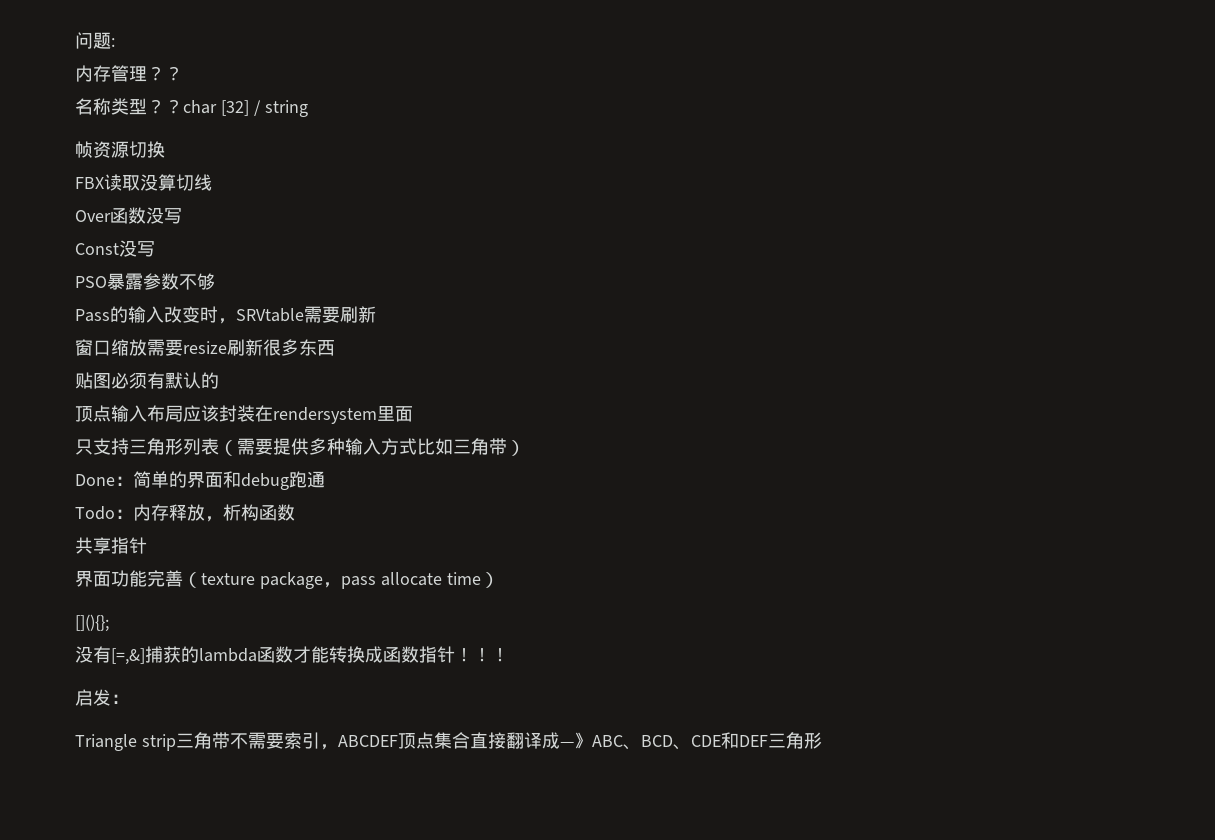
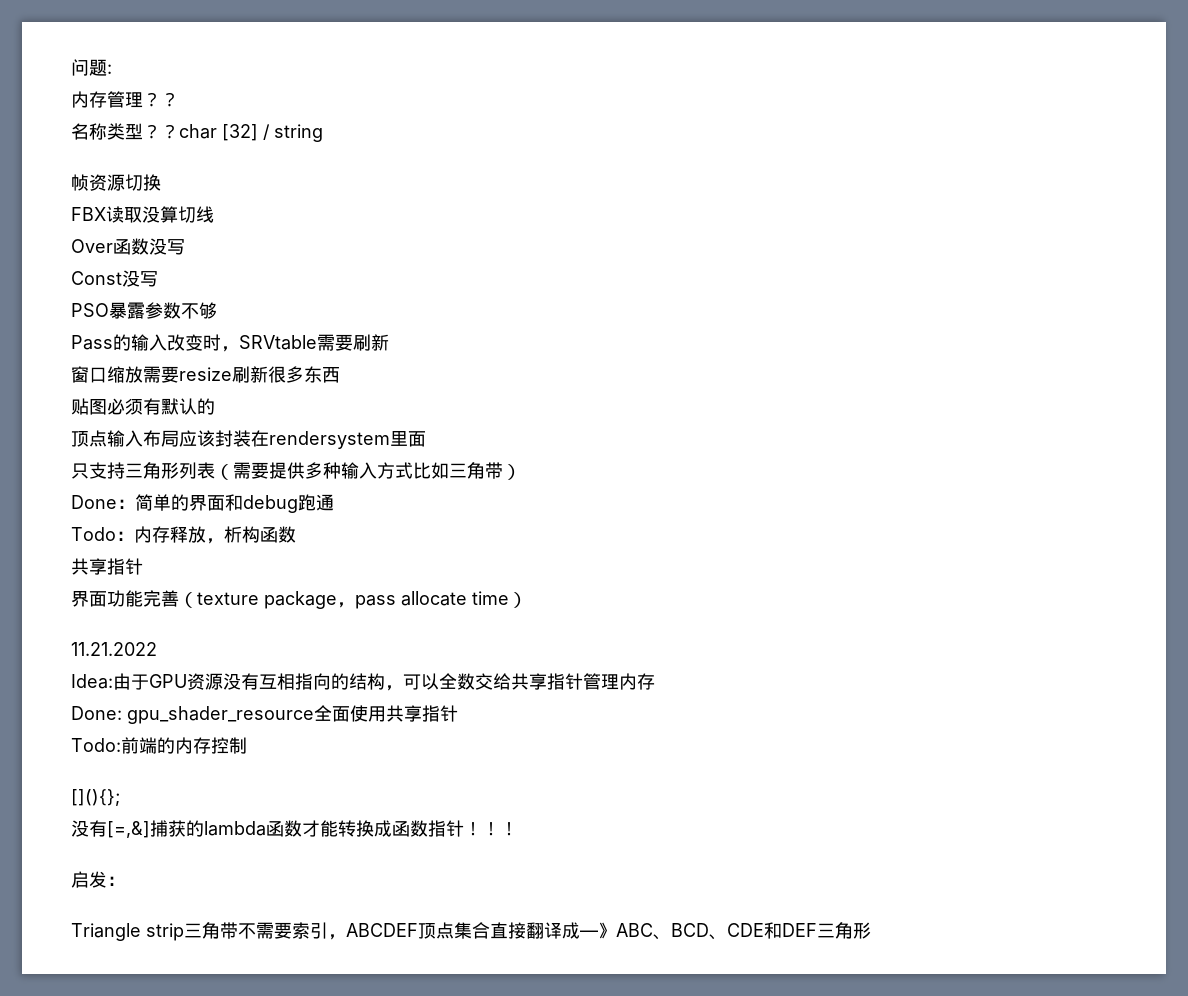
+ 11.21.2022
+ Idea:由于GPU资源没有互相指向的结构，可以全数交给共享指针管理内存
+ Done: gpu_shader_resource全面使用共享指针
+ Todo:前端的内存控制

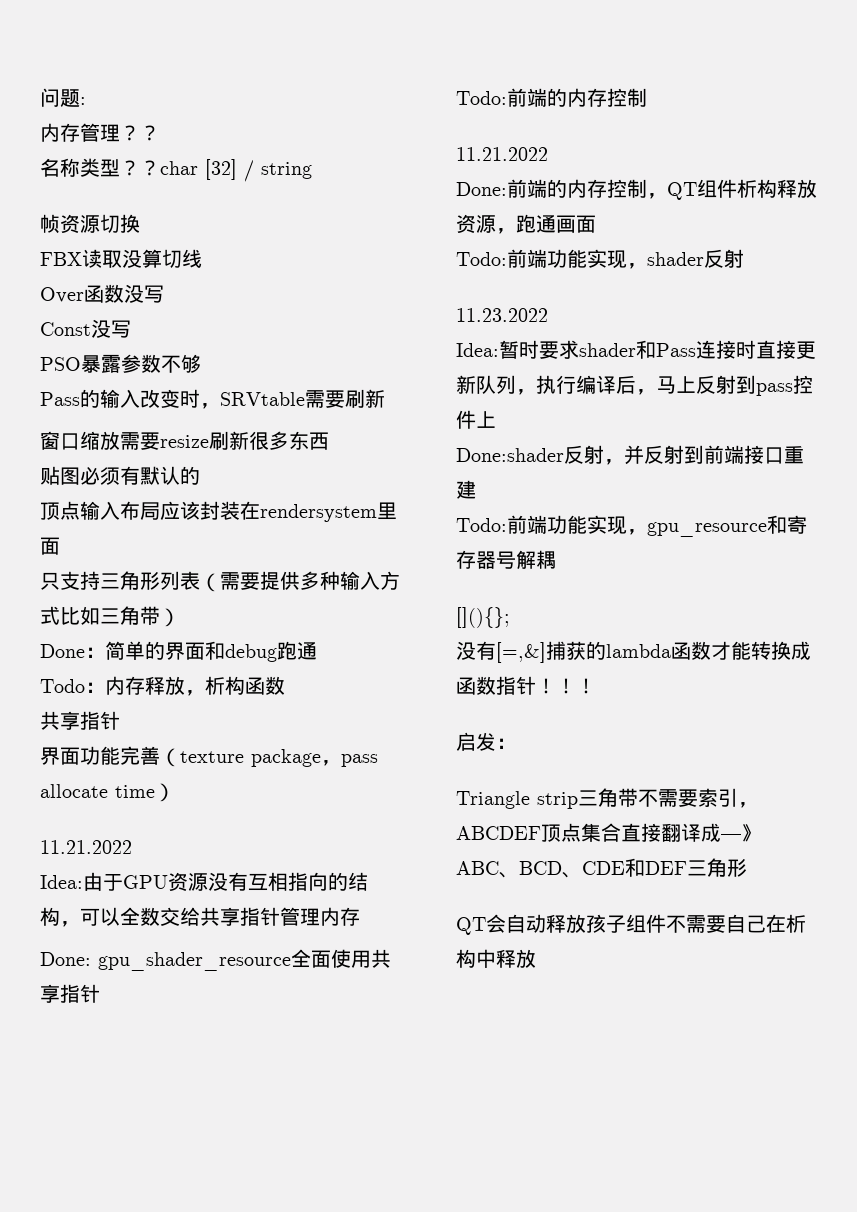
  Todo:前端的内存控制
+ 11.21.2022
+ Done:前端的内存控制，QT组件析构释放资源，跑通画面
+ Todo:前端功能实现，shader反射
+ 11.23.2022
+ Idea:暂时要求shader和Pass连接时直接更新队列，执行编译后，马上反射到pass控件上
+ Done:shader反射，并反射到前端接口重建
+ Todo:前端功能实现，gpu_resource和寄存器号解耦
+ QT会自动释放孩子组件不需要自己在析构中释放

